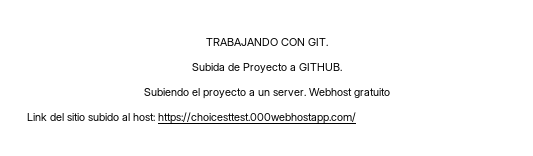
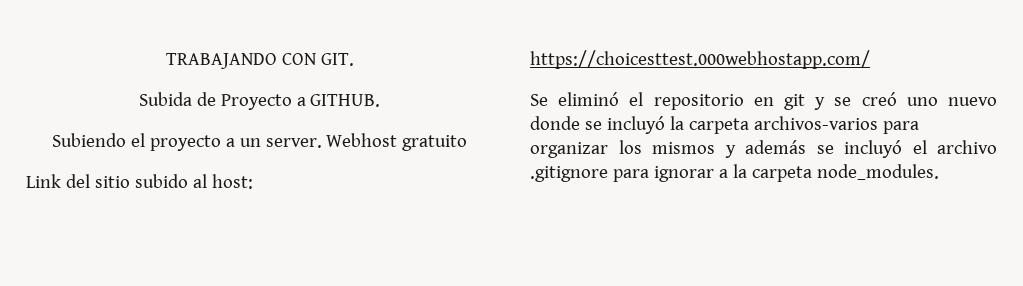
+ Se eliminó el repositorio en git y se creó uno nuevo donde se incluyó la carpeta archivos-varios para organizar los mismos y además se incluyó el archivo .gitignore para ignorar a la carpeta node_modules.

